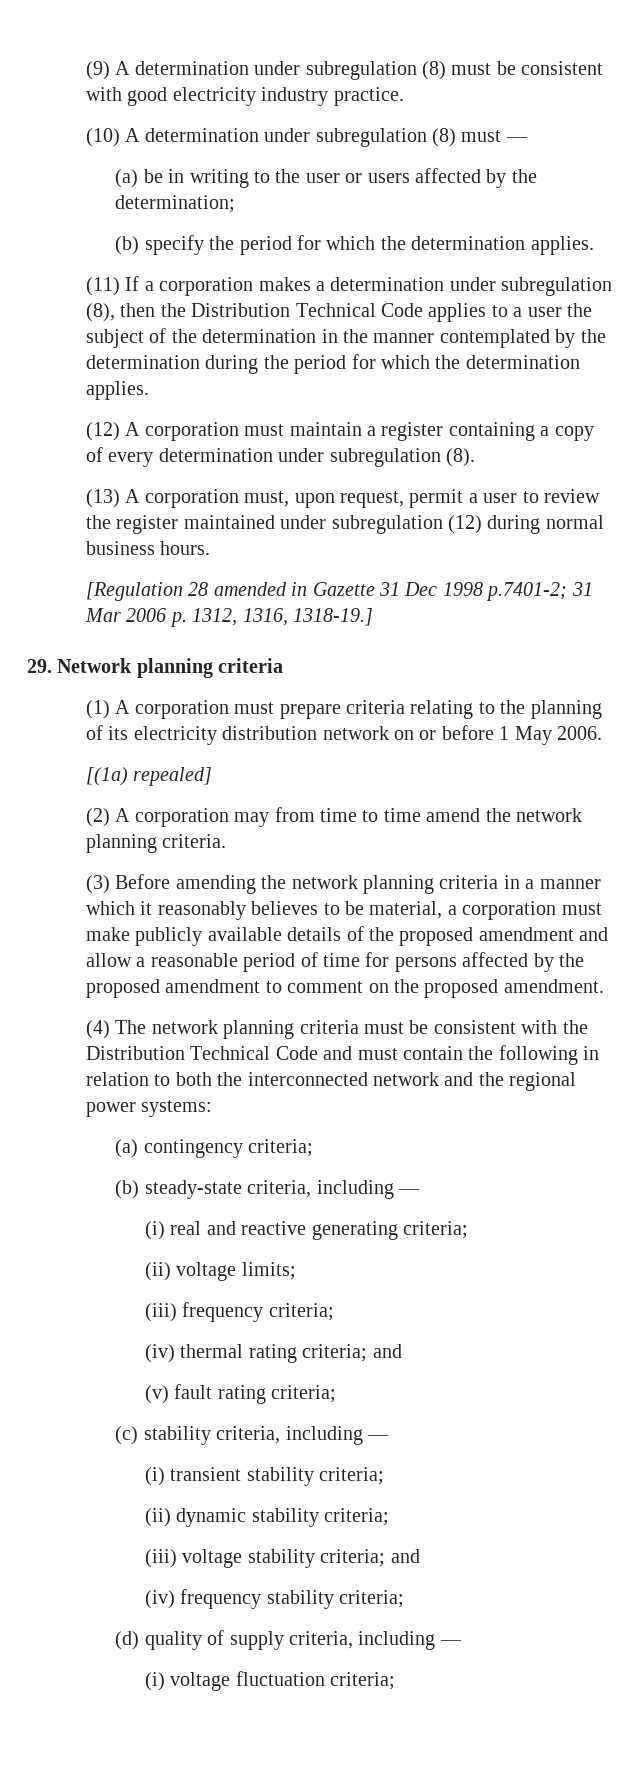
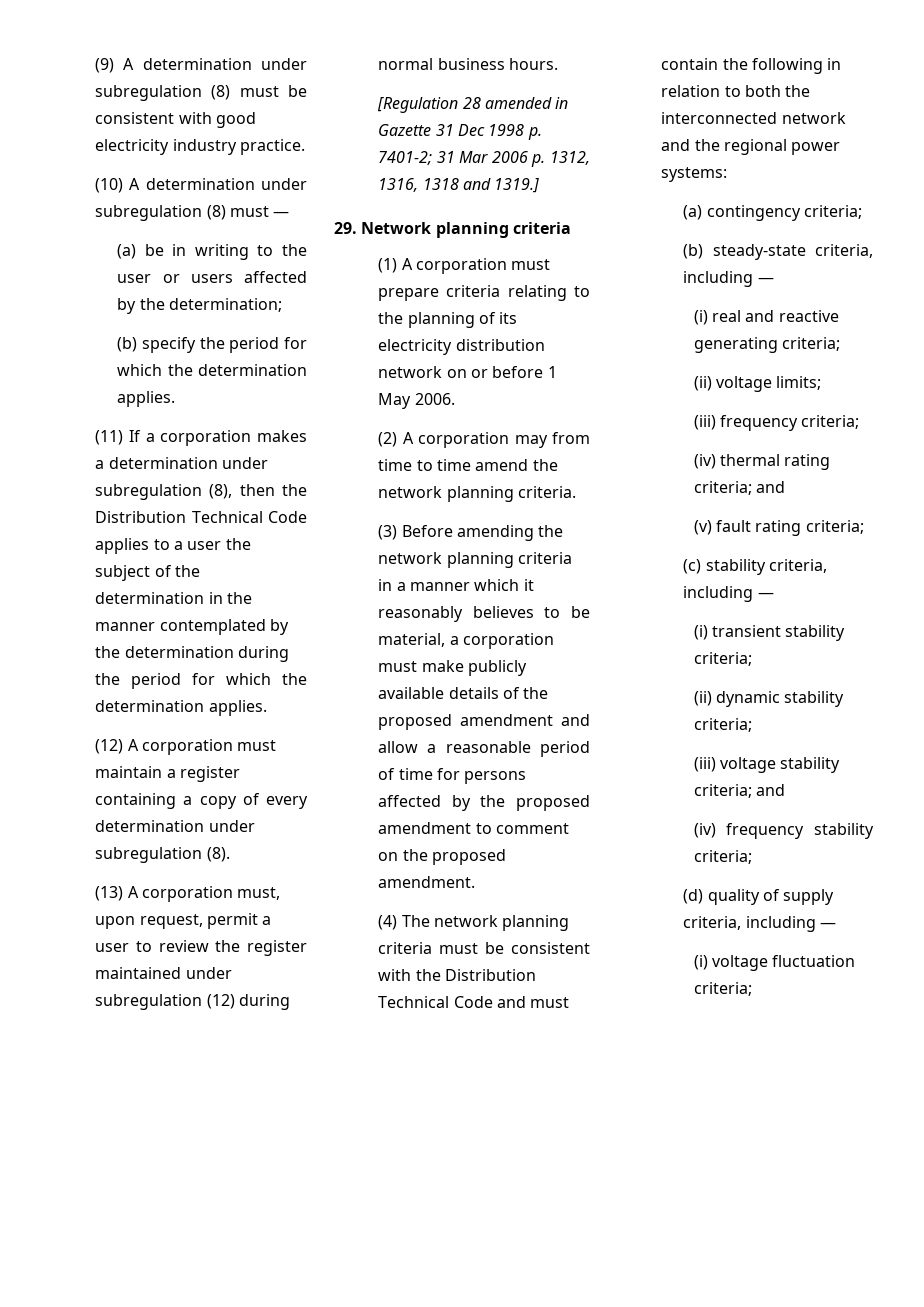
- [Regulation 28 amended in Gazette 31 Dec 1998 p.7401-2; 31 Mar 2006 p. 1312, 1316, 1318-19.]
+ [Regulation 28 amended in Gazette 31 Dec 1998 p. 7401-2; 31 Mar 2006 p. 1312, 1316, 1318 and 1319.]
- [(1a) repealed]

